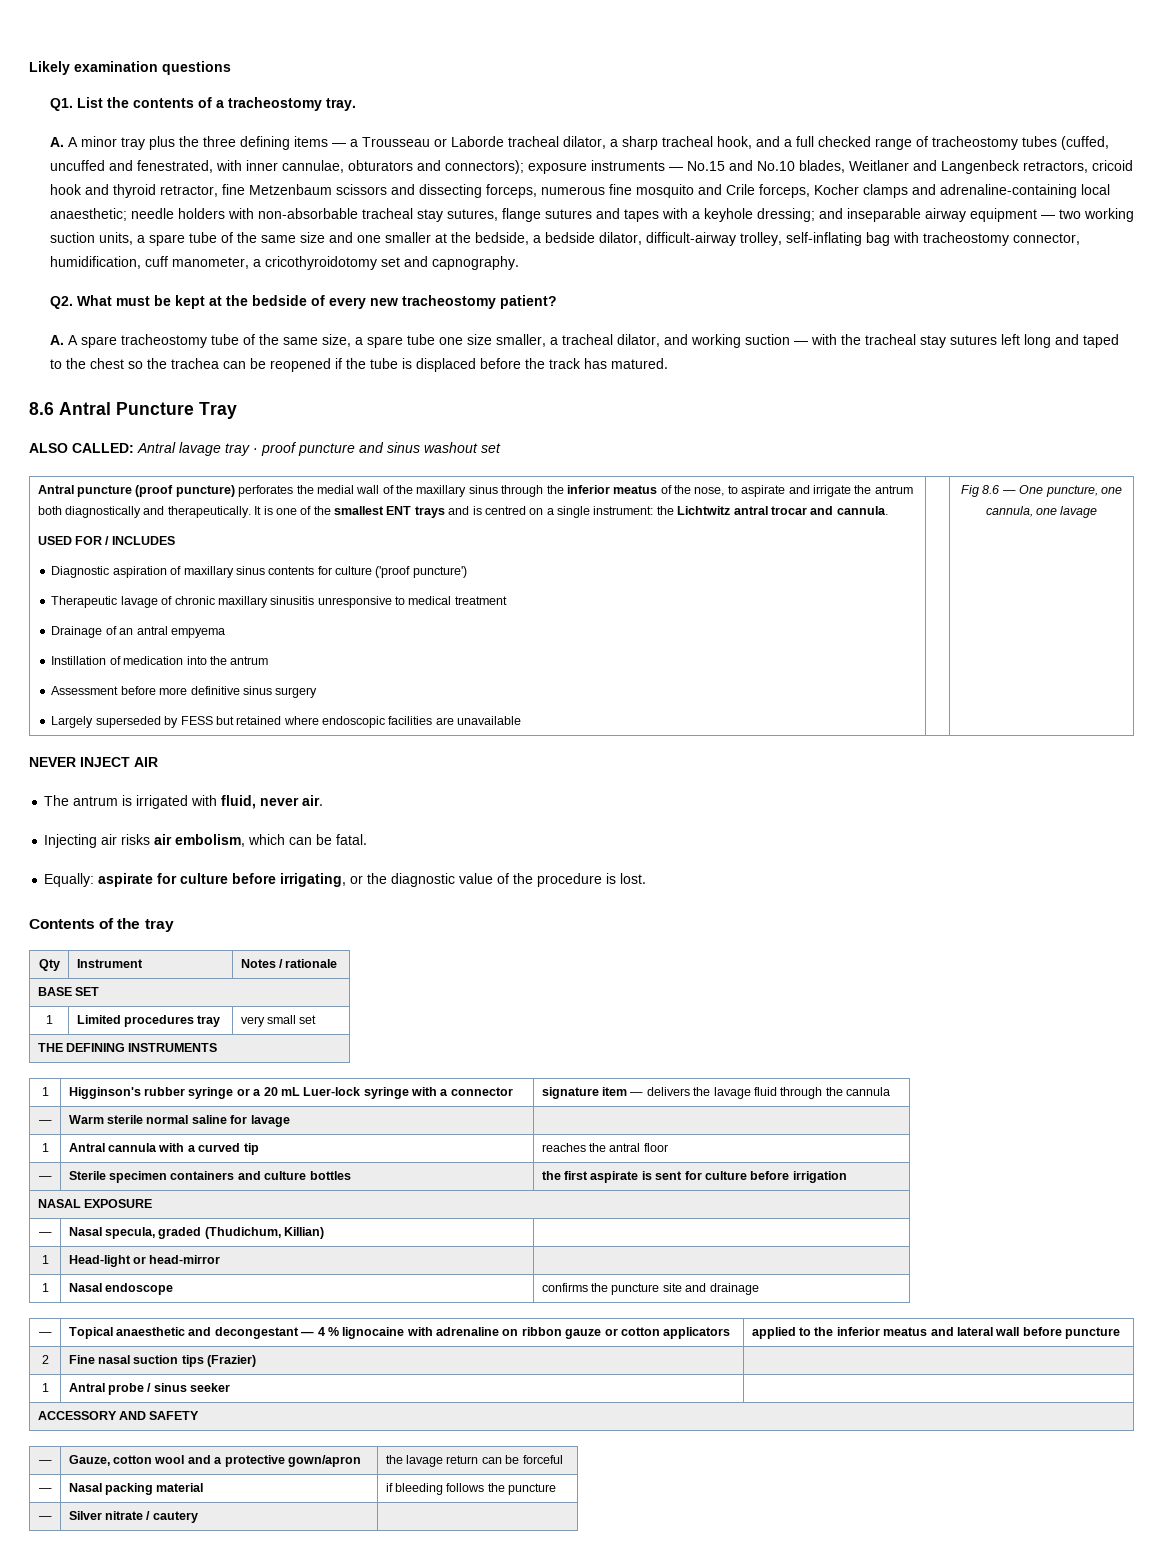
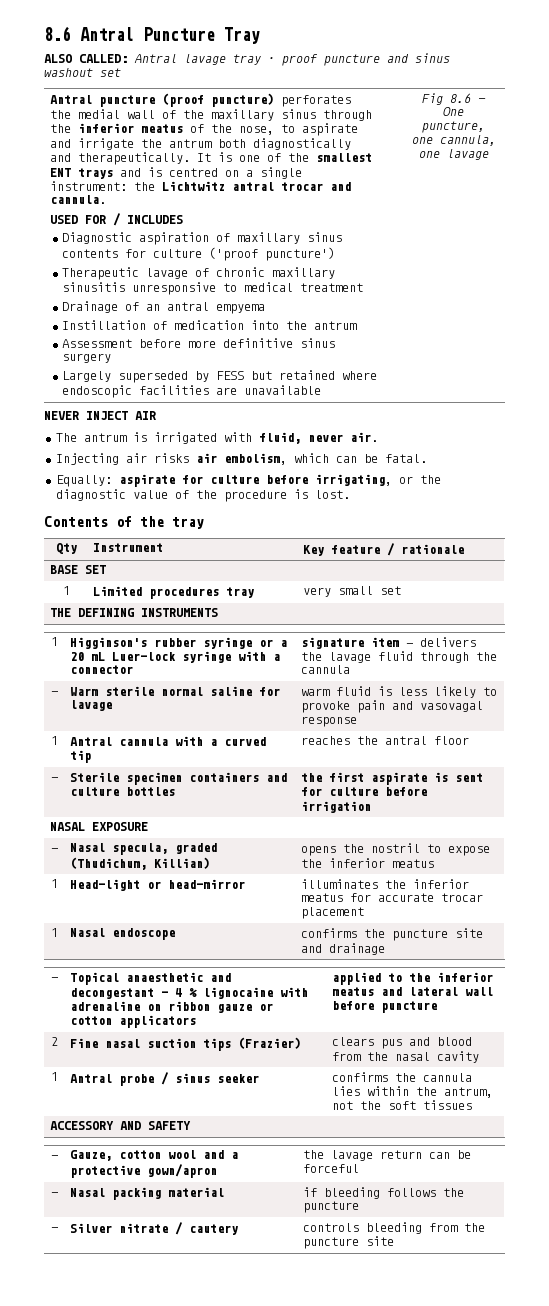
- Likely examination questions
- Q1. List the contents of a tracheostomy tray.
- A. A minor tray plus the three defining items — a Trousseau or Laborde tracheal dilator, a sharp tracheal hook, and a full checked range of tracheostomy tubes (cuffed, uncuffed and fenestrated, with inner cannulae, obturators and connectors); exposure instruments — No.15 and No.10 blades, Weitlaner and Langenbeck retractors, cricoid hook and thyroid retractor, fine Metzenbaum scissors and dissecting forceps, numerous fine mosquito and Crile forceps, Kocher clamps and adrenaline-containing local anaesthetic; needle holders with non-absorbable tracheal stay sutures, flange sutures and tapes with a keyhole dressing; and inseparable airway equipment — two working suction units, a spare tube of the same size and one smaller at the bedside, a bedside dilator, difficult-airway trolley, self-inflating bag with tracheostomy connector, humidification, cuff manometer, a cricothyroidotomy set and capnography.
- Q2. What must be kept at the bedside of every new tracheostomy patient?
- A. A spare tracheostomy tube of the same size, a spare tube one size smaller, a tracheal dilator, and working suction — with the tracheal stay sutures left long and taped to the chest so the trachea can be reopened if the tube is displaced before the track has matured.
- Qty | Instrument | Notes / rationale
+ Qty | Instrument | Key feature / rationale
- — | Warm sterile normal saline for lavage |
+ — | Warm sterile normal saline for lavage | warm fluid is less likely to provoke pain and vasovagal response
- — | Nasal specula, graded (Thudichum, Killian) |
- 1 | Head-light or head-mirror |
+ — | Nasal specula, graded (Thudichum, Killian) | opens the nostril to expose the inferior meatus
+ 1 | Head-light or head-mirror | illuminates the inferior meatus for accurate trocar placement
- 2 | Fine nasal suction tips (Frazier) |
+ 2 | Fine nasal suction tips (Frazier) | clears pus and blood from the nasal cavity
- 1 | Antral probe / sinus seeker |
+ 1 | Antral probe / sinus seeker | confirms the cannula lies within the antrum, not the soft tissues
- — | Silver nitrate / cautery |
+ — | Silver nitrate / cautery | controls bleeding from the puncture site

